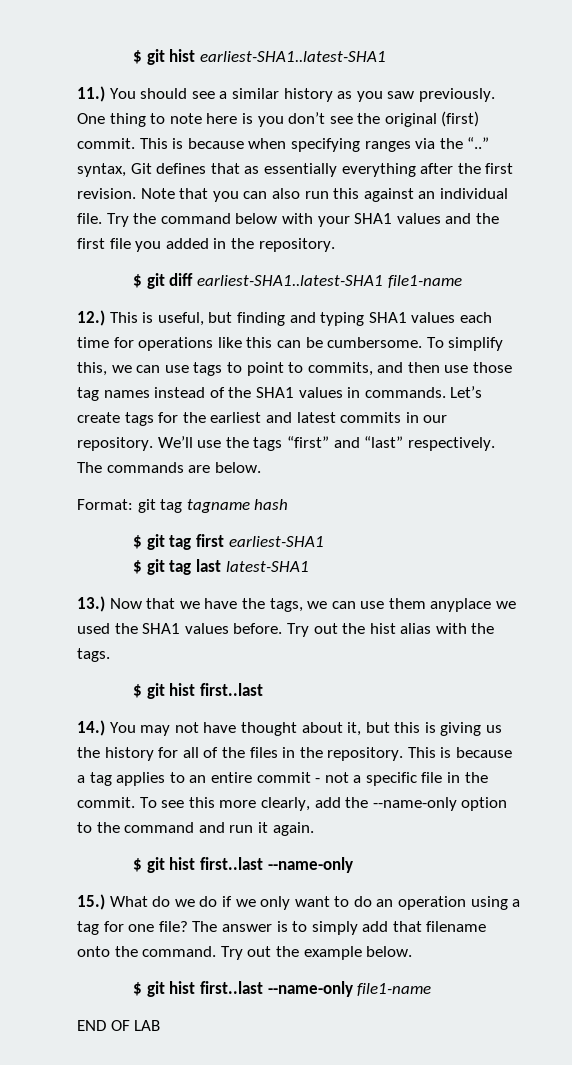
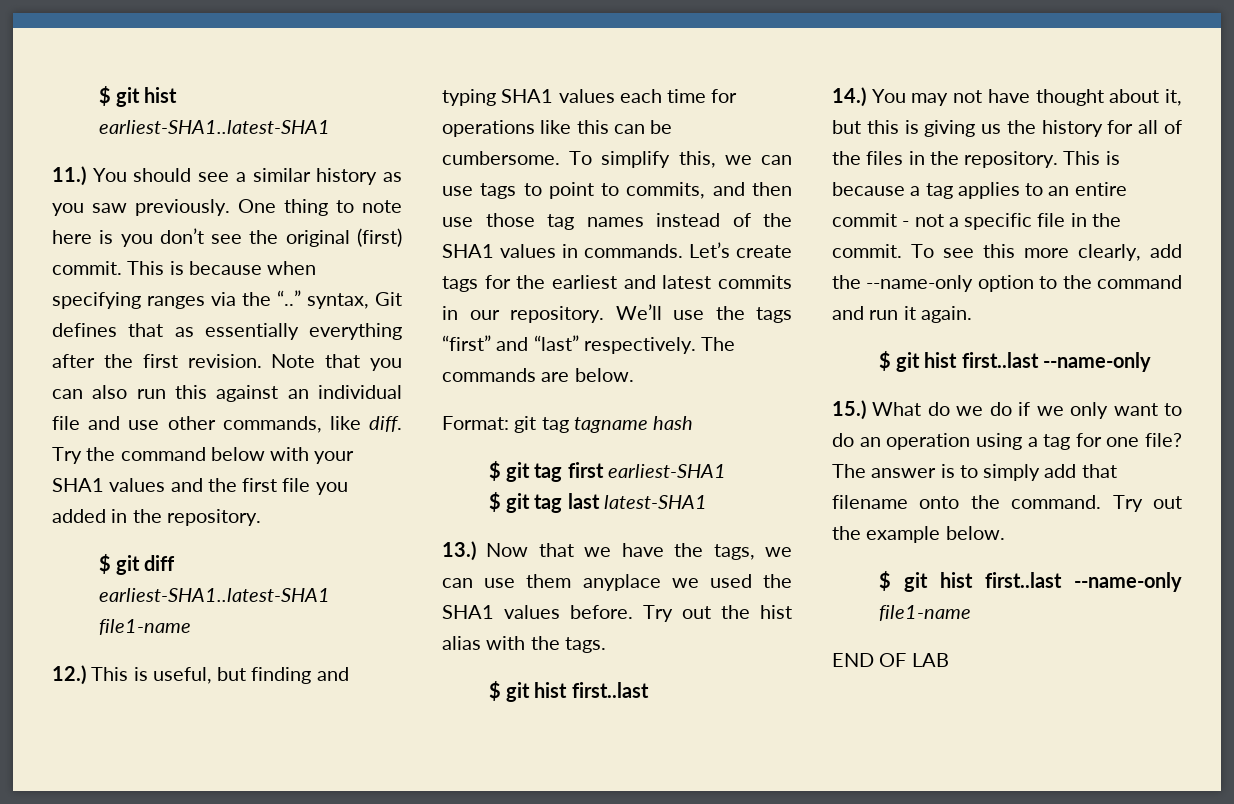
- Note that you can also run this against an individual file.
+ Note that you can also run this against an individual file and use other commands, like diff.

